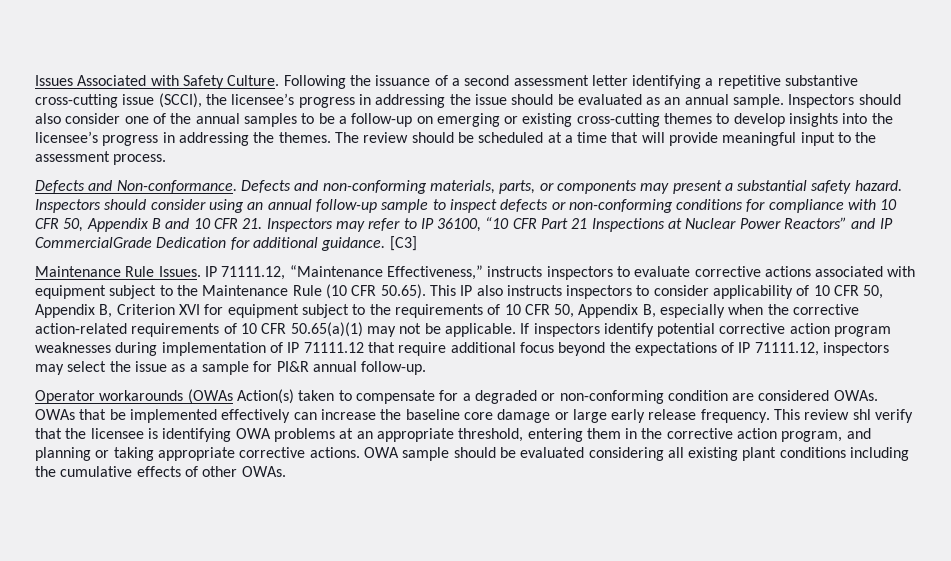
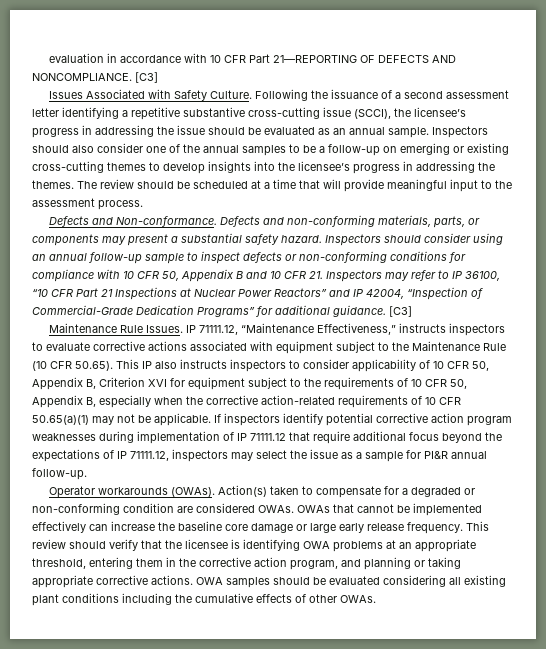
+ evaluation in accordance with 10 CFR Part 21—REPORTING OF DEFECTS AND NONCOMPLIANCE. [C3]
- Inspectors should consider using an annual follow-up sample to inspect defects or non-conforming conditions for compliance with 10 CFR 50, Appendix B and 10 CFR 21. Inspectors may refer to IP 36100, “10 CFR Part 21 Inspections at Nuclear Power Reactors” and IP CommercialGrade Dedication for additional guidance.
+ Inspectors should consider using an annual follow-up sample to inspect defects or non-conforming conditions for compliance with 10 CFR 50, Appendix B and 10 CFR 21. Inspectors may refer to IP 36100, “10 CFR Part 21 Inspections at Nuclear Power Reactors” and IP 42004, “Inspection of Commercial-Grade Dedication Programs” for additional guidance.
- Operator workarounds (OWAs Action(s) taken to compensate for a degraded or non-conforming condition are considered OWAs.
+ Operator workarounds (OWAs). Action(s) taken to compensate for a degraded or non-conforming condition are considered OWAs.
- OWAs that be implemented effectively can increase the baseline core damage or large early release frequency.
+ OWAs that cannot be implemented effectively can increase the baseline core damage or large early release frequency.
- This review shl verify that the licensee is identifying OWA problems at an appropriate threshold, entering them in the corrective action program, and planning or taking appropriate corrective actions.
+ This review should verify that the licensee is identifying OWA problems at an appropriate threshold, entering them in the corrective action program, and planning or taking appropriate corrective actions.
- OWA sample should be evaluated considering all existing plant conditions including the cumulative effects of other OWAs.
+ OWA samples should be evaluated considering all existing plant conditions including the cumulative effects of other OWAs.

